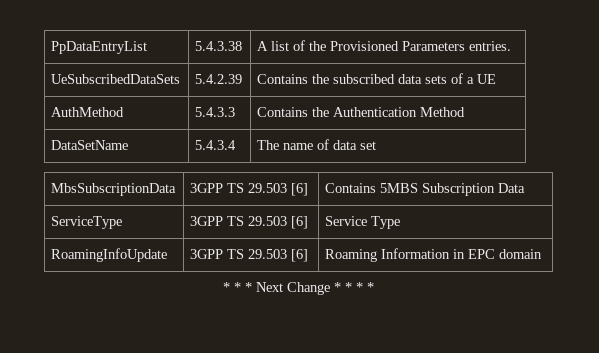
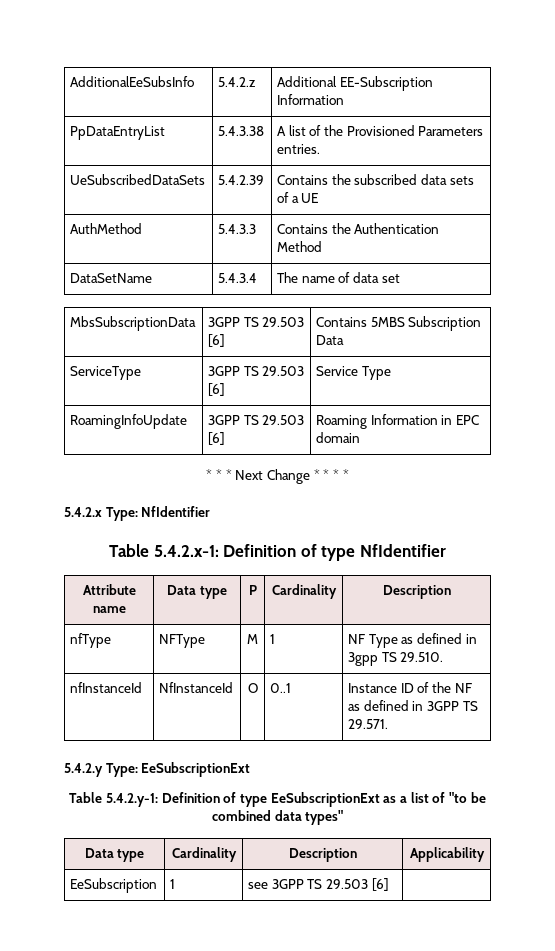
+ AdditionalEeSubsInfo | 5.4.2.z | Additional EE-Subscription Information
+ 5.4.2.x Type: NfIdentifier
+ Table 5.4.2.x-1: Definition of type NfIdentifier
+ Attribute name | Data type | P | Cardinality | Description
+ nfType | NFType | M | 1 | NF Type as defined in 3gpp TS 29.510.
+ nfInstanceId | NfInstanceId | O | 0..1 | Instance ID of the NF as defined in 3GPP TS 29.571.
+ 5.4.2.y Type: EeSubscriptionExt
+ Table 5.4.2.y-1: Definition of type EeSubscriptionExt as a list of "to be combined data types"
+ Data type | Cardinality | Description | Applicability
+ EeSubscription | 1 | see 3GPP TS 29.503 [6] |

